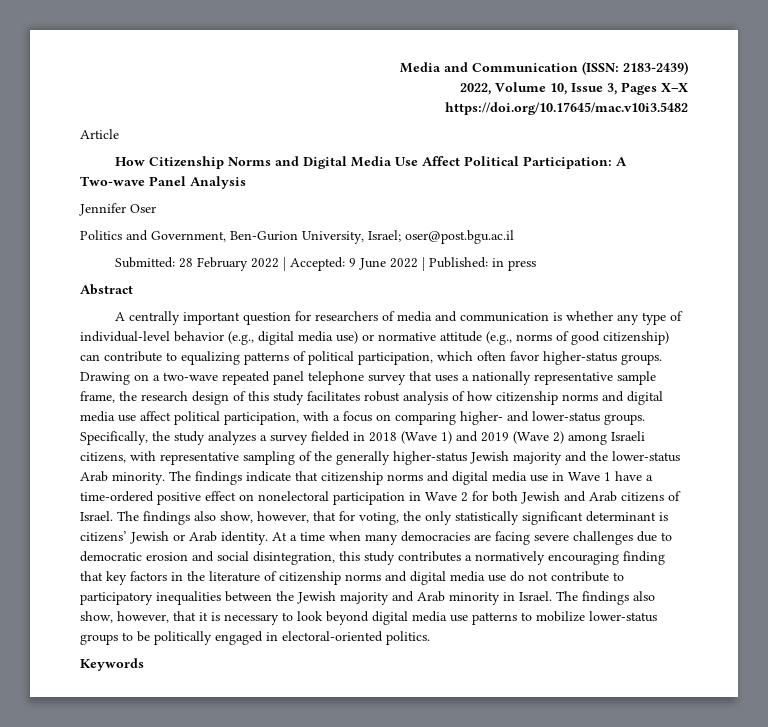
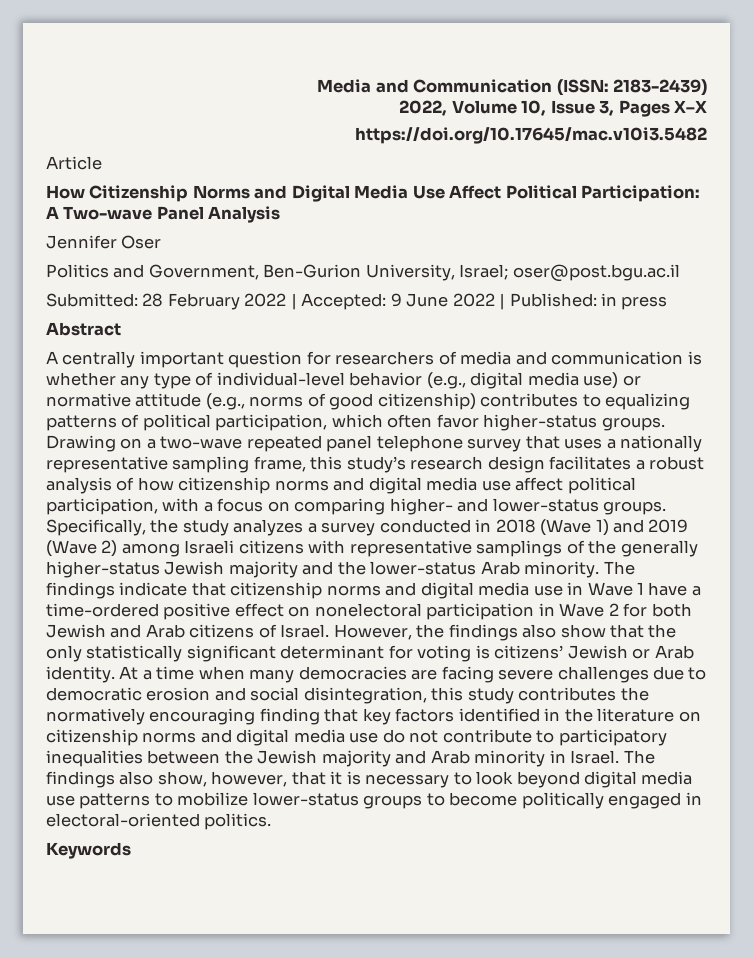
- A centrally important question for researchers of media and communication is whether any type of individual-level behavior (e.g., digital media use) or normative attitude (e.g., norms of good citizenship) can contribute to equalizing patterns of political participation, which often favor higher-status groups.
+ A centrally important question for researchers of media and communication is whether any type of individual-level behavior (e.g., digital media use) or normative attitude (e.g., norms of good citizenship) contributes to equalizing patterns of political participation, which often favor higher-status groups.
- Drawing on a two-wave repeated panel telephone survey that uses a nationally representative sample frame, the research design of this study facilitates robust analysis of how citizenship norms and digital media use affect political participation, with a focus on comparing higher- and lower-status groups.
+ Drawing on a two-wave repeated panel telephone survey that uses a nationally representative sampling frame, this study’s research design facilitates a robust analysis of how citizenship norms and digital media use affect political participation, with a focus on comparing higher- and lower-status groups.
- Specifically, the study analyzes a survey fielded in 2018 (Wave 1) and 2019 (Wave 2) among Israeli citizens, with representative sampling of the generally higher-status Jewish majority and the lower-status Arab minority.
+ Specifically, the study analyzes a survey conducted in 2018 (Wave 1) and 2019 (Wave 2) among Israeli citizens with representative samplings of the generally higher-status Jewish majority and the lower-status Arab minority.
- The findings also show, however, that for voting, the only statistically significant determinant is citizens’ Jewish or Arab identity.
+ However, the findings also show that the only statistically significant determinant for voting is citizens’ Jewish or Arab identity.
- At a time when many democracies are facing severe challenges due to democratic erosion and social disintegration, this study contributes a normatively encouraging finding that key factors in the literature of citizenship norms and digital media use do not contribute to participatory inequalities between the Jewish majority and Arab minority in Israel.
+ At a time when many democracies are facing severe challenges due to democratic erosion and social disintegration, this study contributes the normatively encouraging finding that key factors identified in the literature on citizenship norms and digital media use do not contribute to participatory inequalities between the Jewish majority and Arab minority in Israel.
- The findings also show, however, that it is necessary to look beyond digital media use patterns to mobilize lower-status groups to be politically engaged in electoral-oriented politics.
+ The findings also show, however, that it is necessary to look beyond digital media use patterns to mobilize lower-status groups to become politically engaged in electoral-oriented politics.

